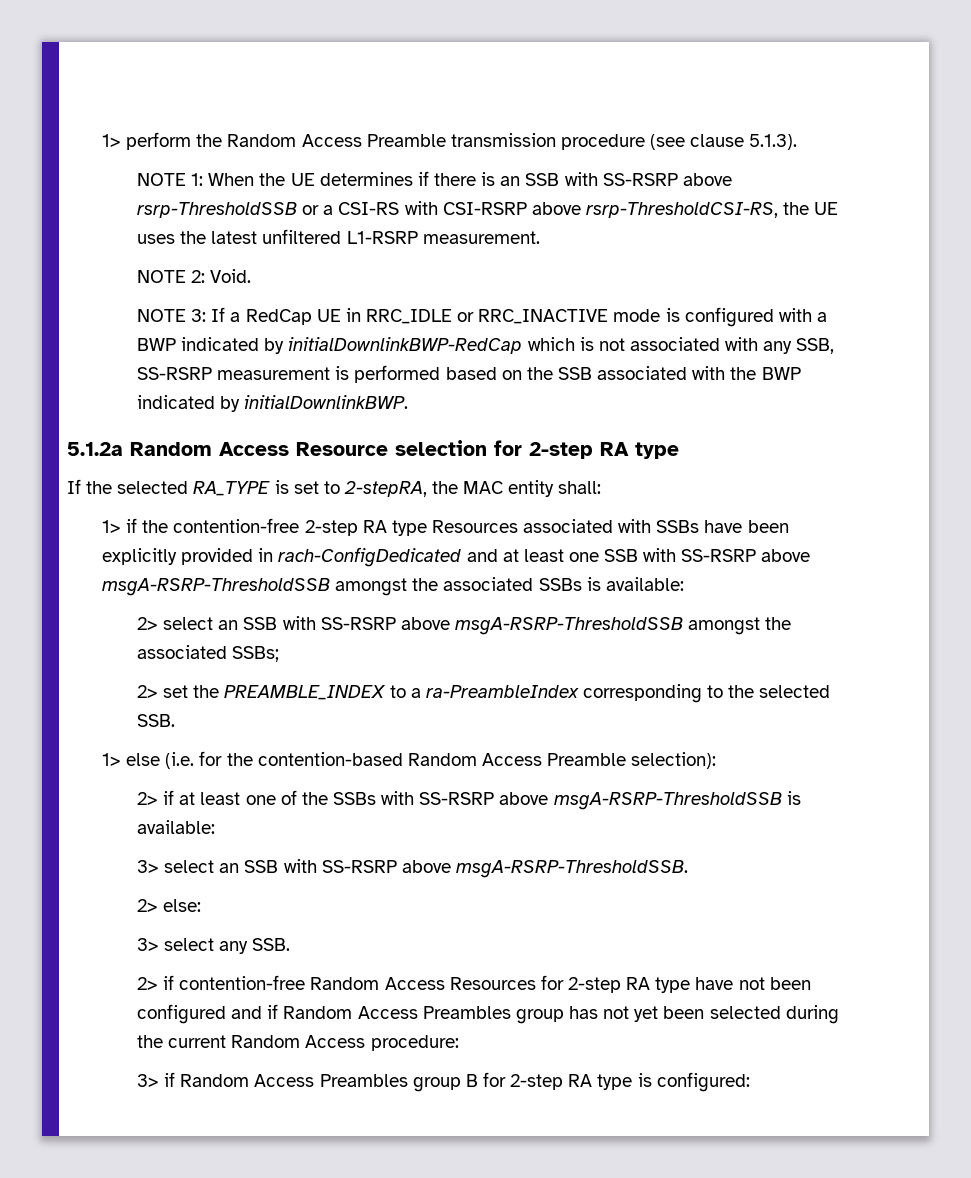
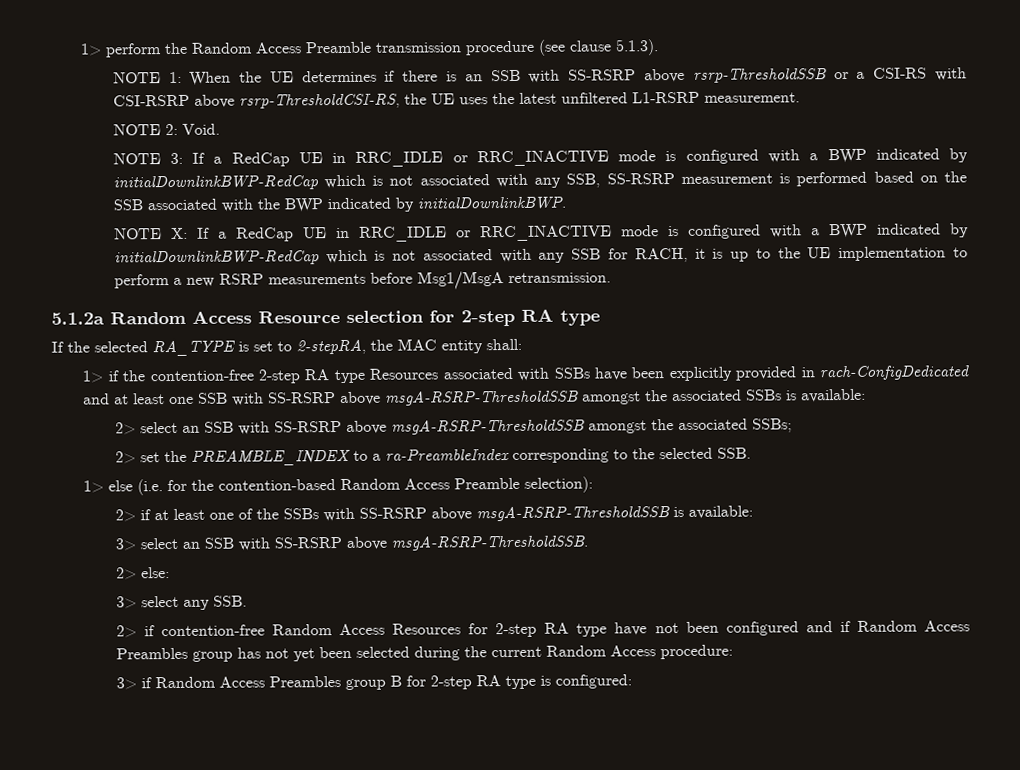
+ NOTE X: If a RedCap UE in RRC_IDLE or RRC_INACTIVE mode is configured with a BWP indicated by initialDownlinkBWP-RedCap which is not associated with any SSB for RACH, it is up to the UE implementation to perform a new RSRP measurements before Msg1/MsgA retransmission.

